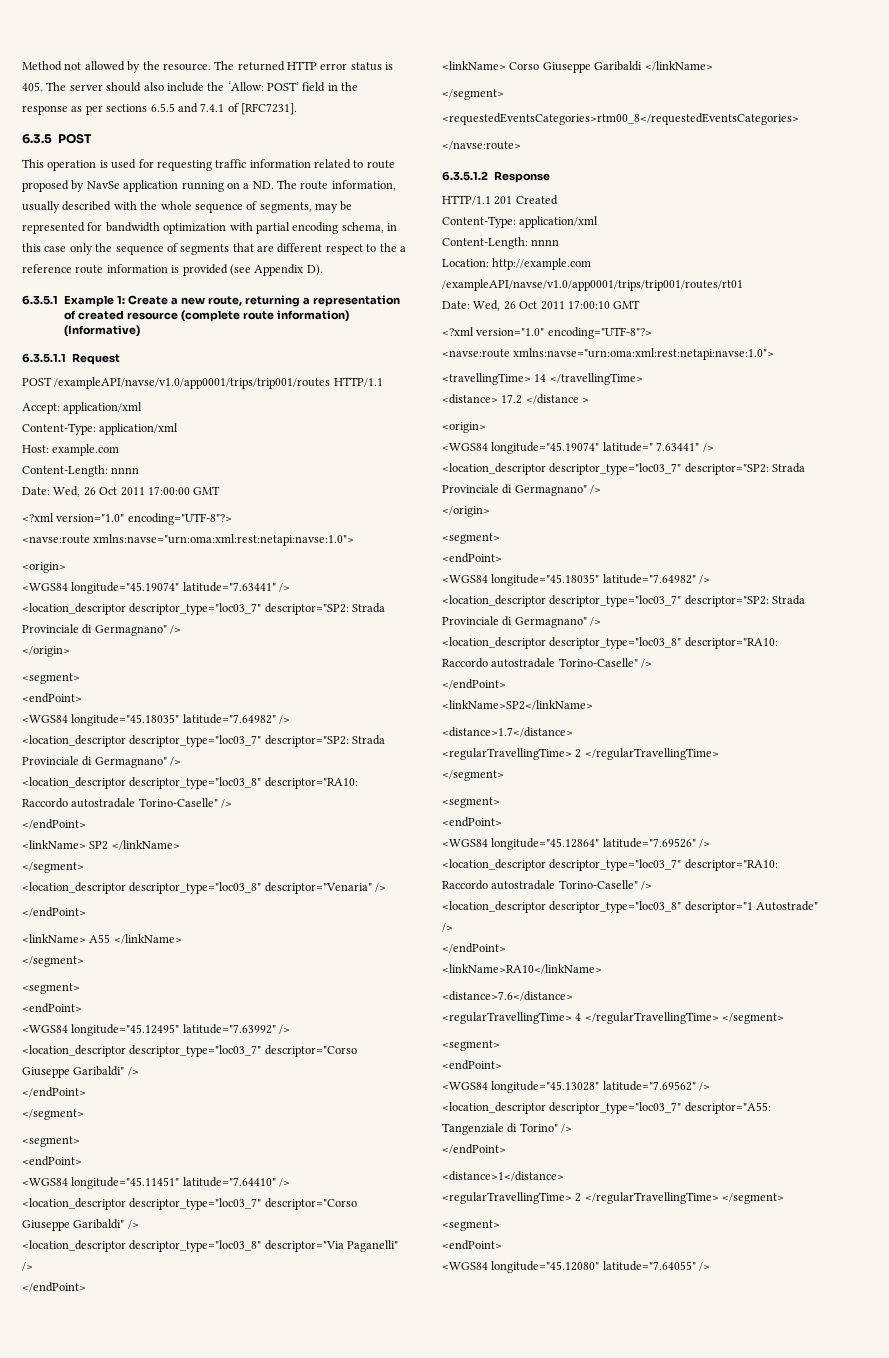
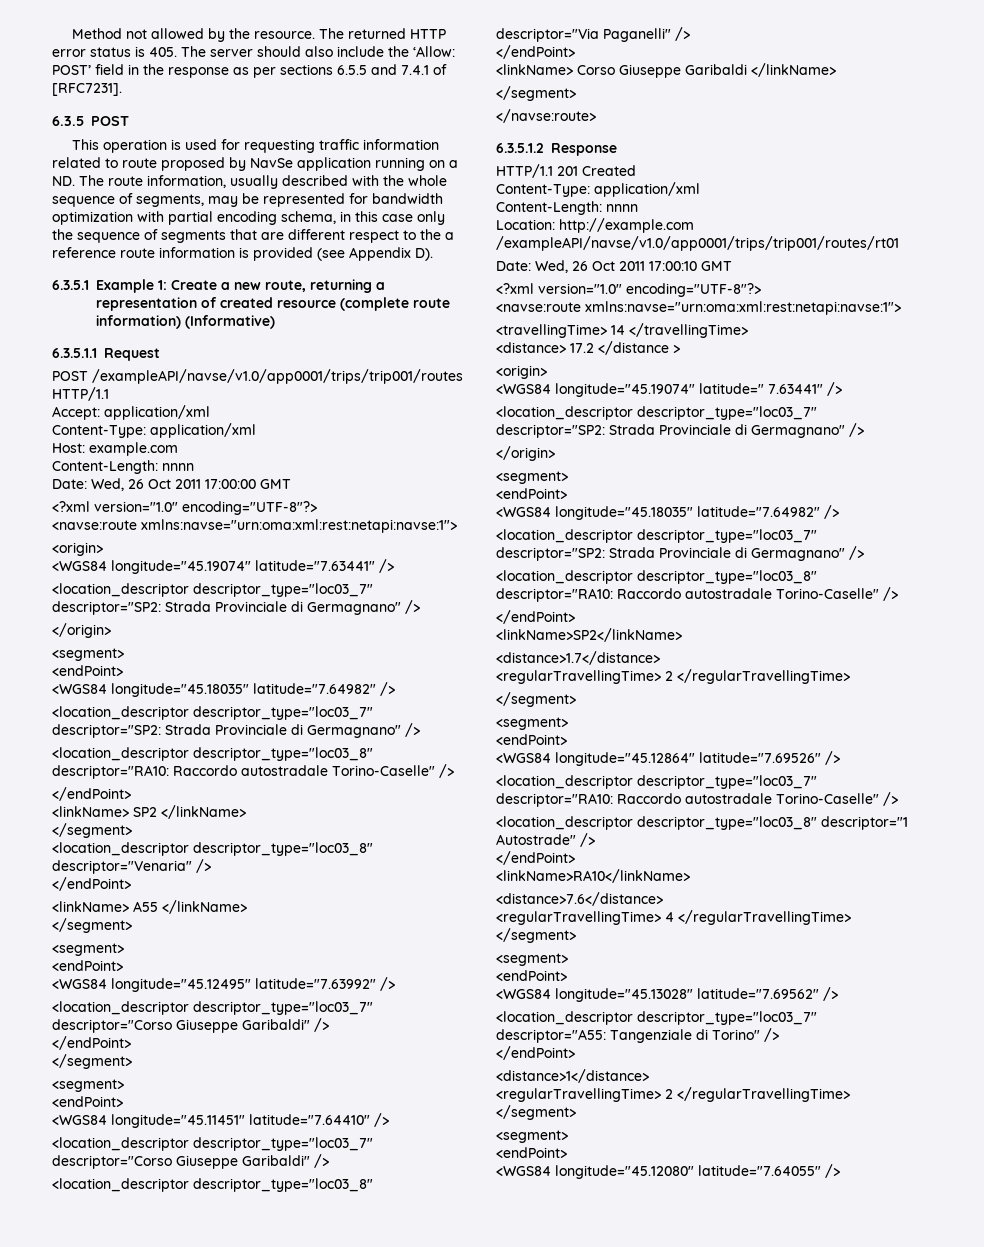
  Date: Wed, 26 Oct 2011 17:00:00 GMT
  <?xml version="1.0" encoding="UTF-8"?>
- <navse:route xmlns:navse="urn:oma:xml:rest:netapi:navse:1.0">
+ <navse:route xmlns:navse="urn:oma:xml:rest:netapi:navse:1">
- <requestedEventsCategories>rtm00_8</requestedEventsCategories>
  Date: Wed, 26 Oct 2011 17:00:10 GMT
  <?xml version="1.0" encoding="UTF-8"?>
- <navse:route xmlns:navse="urn:oma:xml:rest:netapi:navse:1.0">
+ <navse:route xmlns:navse="urn:oma:xml:rest:netapi:navse:1">

